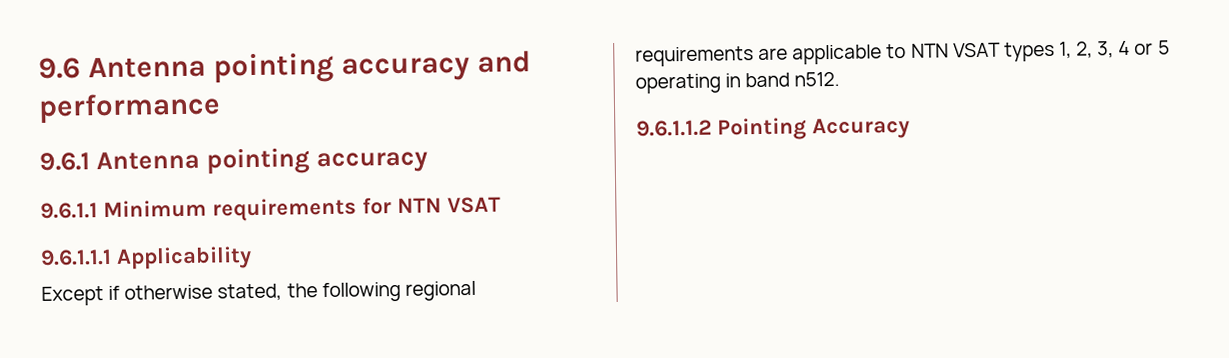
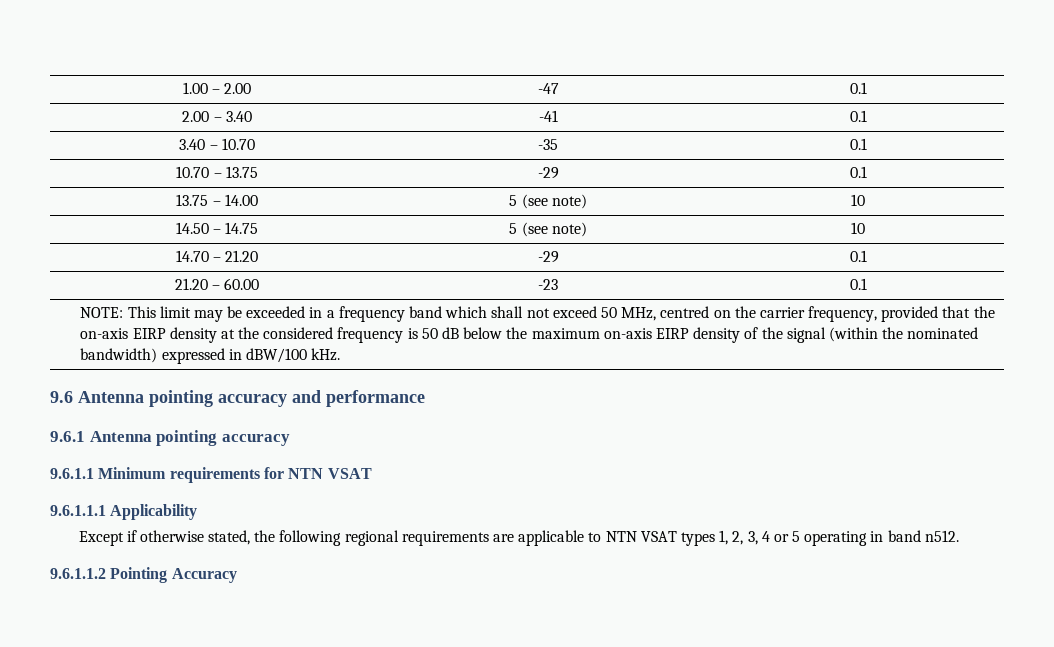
+ 1.00 – 2.00 | -47 | 0.1
+ 2.00 – 3.40 | -41 | 0.1
+ 3.40 – 10.70 | -35 | 0.1
+ 10.70 – 13.75 | -29 | 0.1
+ 13.75 – 14.00 | 5 (see note) | 10
+ 14.50 – 14.75 | 5 (see note) | 10
+ 14.70 – 21.20 | -29 | 0.1
+ 21.20 – 60.00 | -23 | 0.1
+ NOTE: This limit may be exceeded in a frequency band which shall not exceed 50 MHz, centred on the carrier frequency, provided that the on-axis EIRP density at the considered frequency is 50 dB below the maximum on-axis EIRP density of the signal (within the nominated bandwidth) expressed in dBW/100 kHz.

